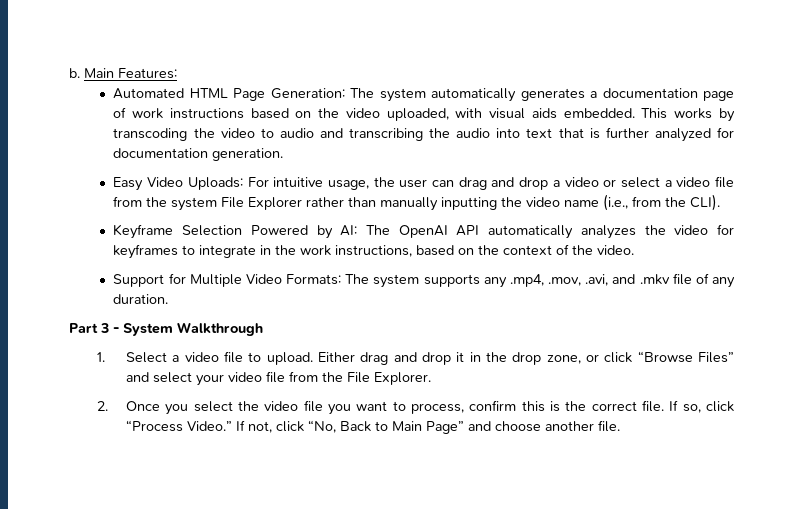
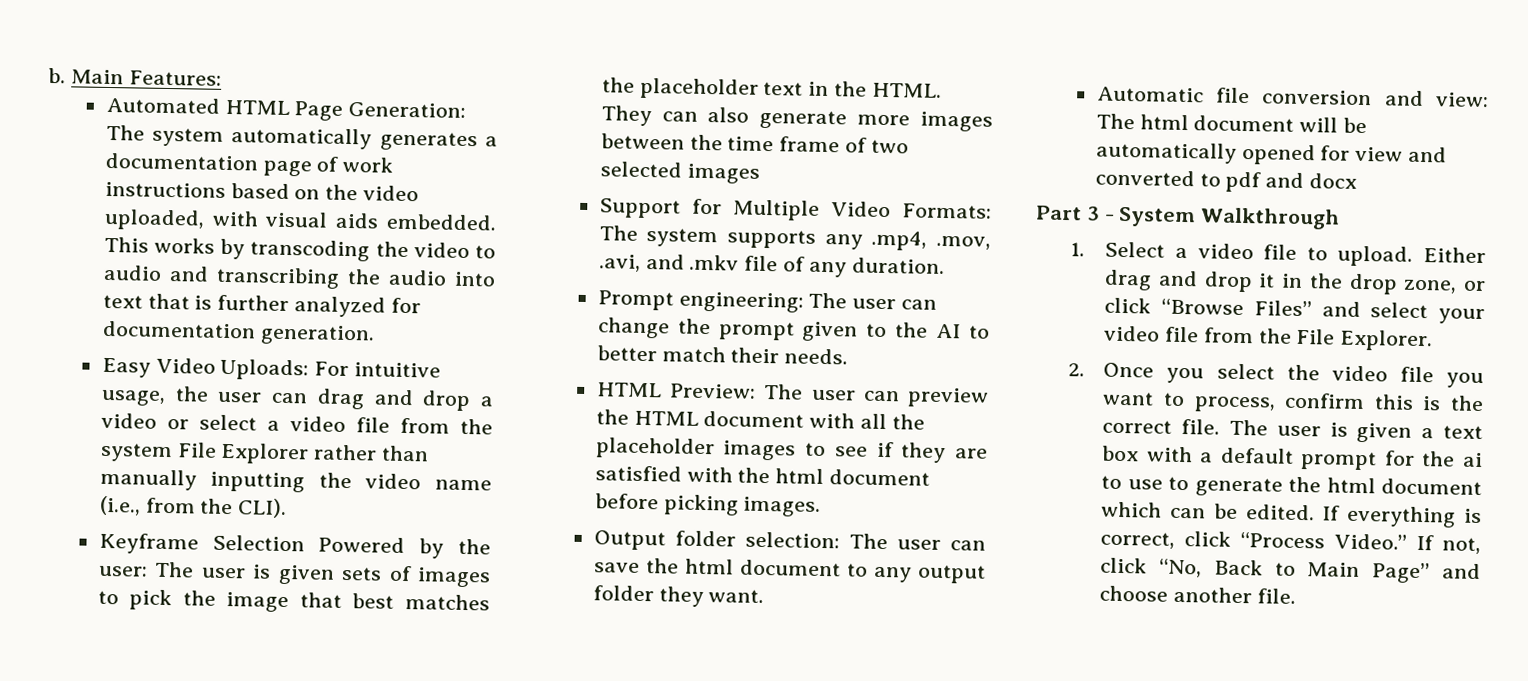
- Keyframe Selection Powered by AI: The OpenAI API automatically analyzes the video for keyframes to integrate in the work instructions, based on the context of the video.
+ Keyframe Selection Powered by the user: The user is given sets of images to pick the image that best matches the placeholder text in the HTML. They can also generate more images between the time frame of two selected images
+ Prompt engineering: The user can change the prompt given to the AI to better match their needs.
+ HTML Preview: The user can preview the HTML document with all the placeholder images to see if they are satisfied with the html document before picking images.
+ Output folder selection: The user can save the html document to any output folder they want.
+ Automatic file conversion and view: The html document will be automatically opened for view and converted to pdf and docx
- If so, click “Process Video.”
+ The user is given a text box with a default prompt for the ai to use to generate the html document which can be edited. If everything is correct, click “Process Video.”

